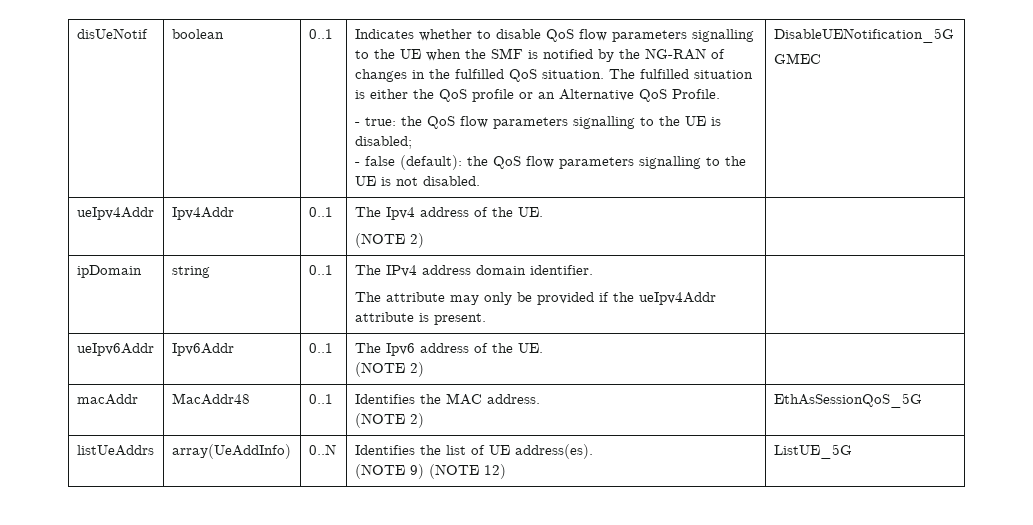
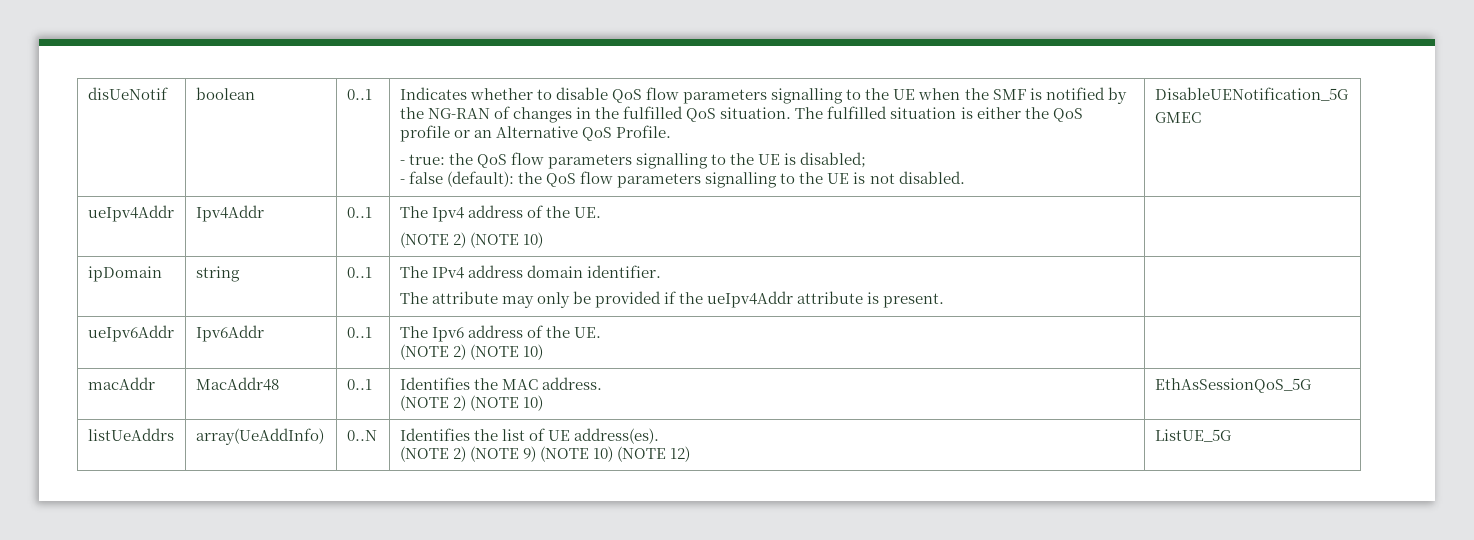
  ueIpv4Addr | Ipv4Addr | 0..1 | The Ipv4 address of the UE.
- (NOTE 2) |
+ (NOTE 2) (NOTE 10) |
  ueIpv6Addr | Ipv6Addr | 0..1 | The Ipv6 address of the UE.
- (NOTE 2) |
+ (NOTE 2) (NOTE 10) |
  macAddr | MacAddr48 | 0..1 | Identifies the MAC address.
- (NOTE 2) | EthAsSessionQoS_5G
+ (NOTE 2) (NOTE 10) | EthAsSessionQoS_5G
  listUeAddrs | array(UeAddInfo) | 0..N | Identifies the list of UE address(es).
- (NOTE 9) (NOTE 12) | ListUE_5G
+ (NOTE 2) (NOTE 9) (NOTE 10) (NOTE 12) | ListUE_5G

